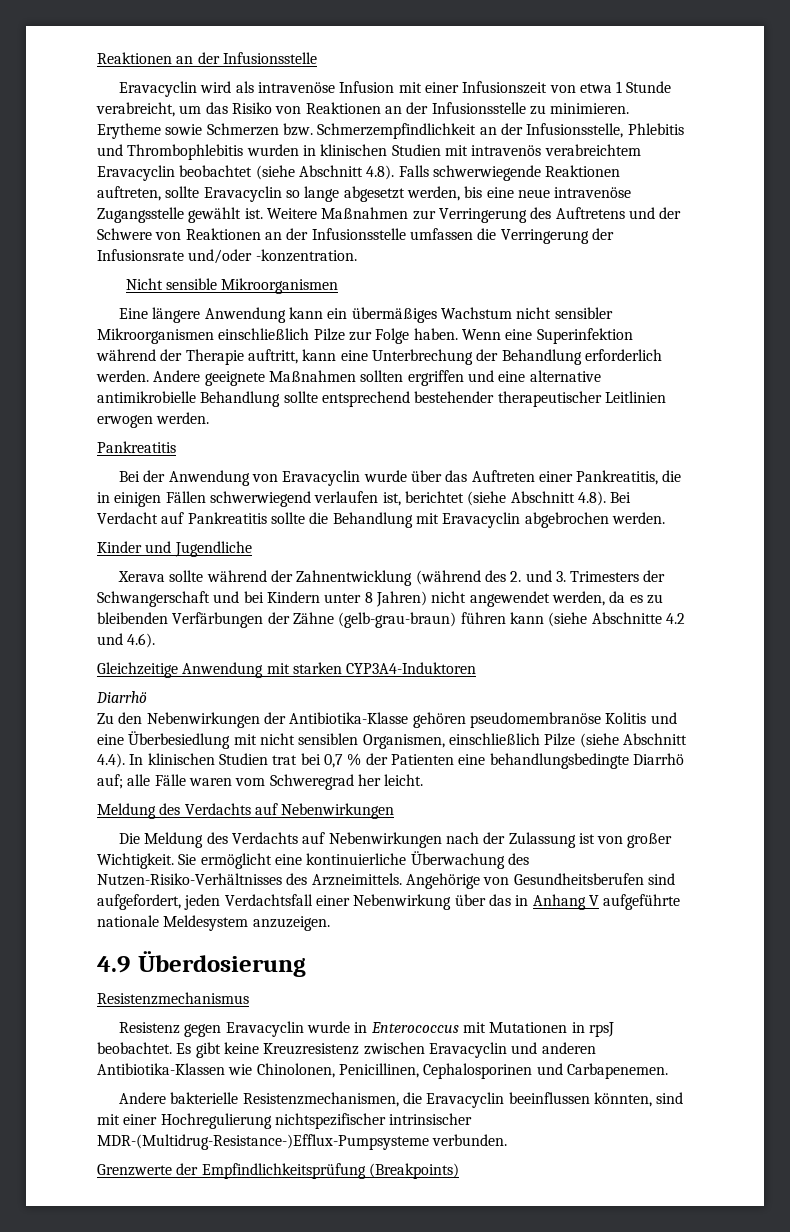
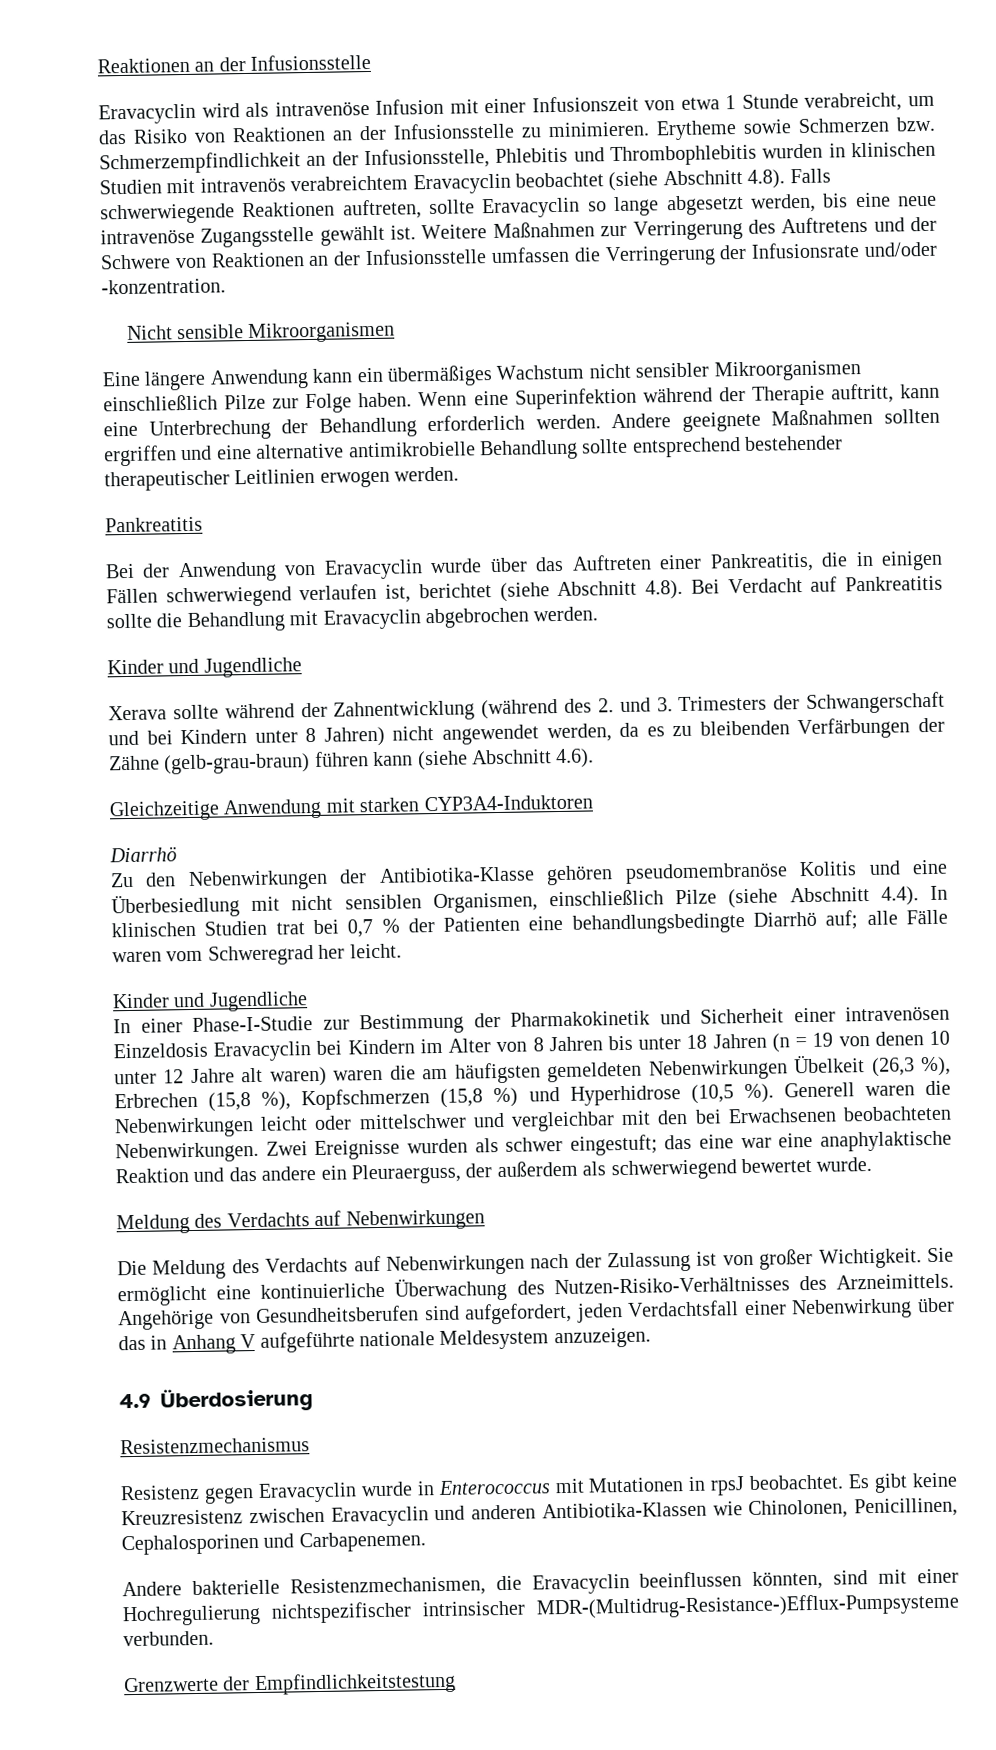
- Xerava sollte während der Zahnentwicklung (während des 2. und 3. Trimesters der Schwangerschaft und bei Kindern unter 8 Jahren) nicht angewendet werden, da es zu bleibenden Verfärbungen der Zähne (gelb-grau-braun) führen kann (siehe Abschnitte 4.2 und 4.6).
+ Xerava sollte während der Zahnentwicklung (während des 2. und 3. Trimesters der Schwangerschaft und bei Kindern unter 8 Jahren) nicht angewendet werden, da es zu bleibenden Verfärbungen der Zähne (gelb-grau-braun) führen kann (siehe Abschnitt 4.6).
  Zu den Nebenwirkungen der Antibiotika-Klasse gehören pseudomembranöse Kolitis und eine Überbesiedlung mit nicht sensiblen Organismen, einschließlich Pilze (siehe Abschnitt 4.4). In klinischen Studien trat bei 0,7 % der Patienten eine behandlungsbedingte Diarrhö auf; alle Fälle waren vom Schweregrad her leicht.
+ Kinder und Jugendliche
+ In einer Phase-I-Studie zur Bestimmung der Pharmakokinetik und Sicherheit einer intravenösen Einzeldosis Eravacyclin bei Kindern im Alter von 8 Jahren bis unter 18 Jahren (n = 19 von denen 10 unter 12 Jahre alt waren) waren die am häufigsten gemeldeten Nebenwirkungen Übelkeit (26,3 %), Erbrechen (15,8 %), Kopfschmerzen (15,8 %) und Hyperhidrose (10,5 %). Generell waren die Nebenwirkungen leicht oder mittelschwer und vergleichbar mit den bei Erwachsenen beobachteten Nebenwirkungen. Zwei Ereignisse wurden als schwer eingestuft; das eine war eine anaphylaktische Reaktion und das andere ein Pleuraerguss, der außerdem als schwerwiegend bewertet wurde.
- Grenzwerte der Empfindlichkeitsprüfung (Breakpoints)
+ Grenzwerte der Empfindlichkeitstestung

